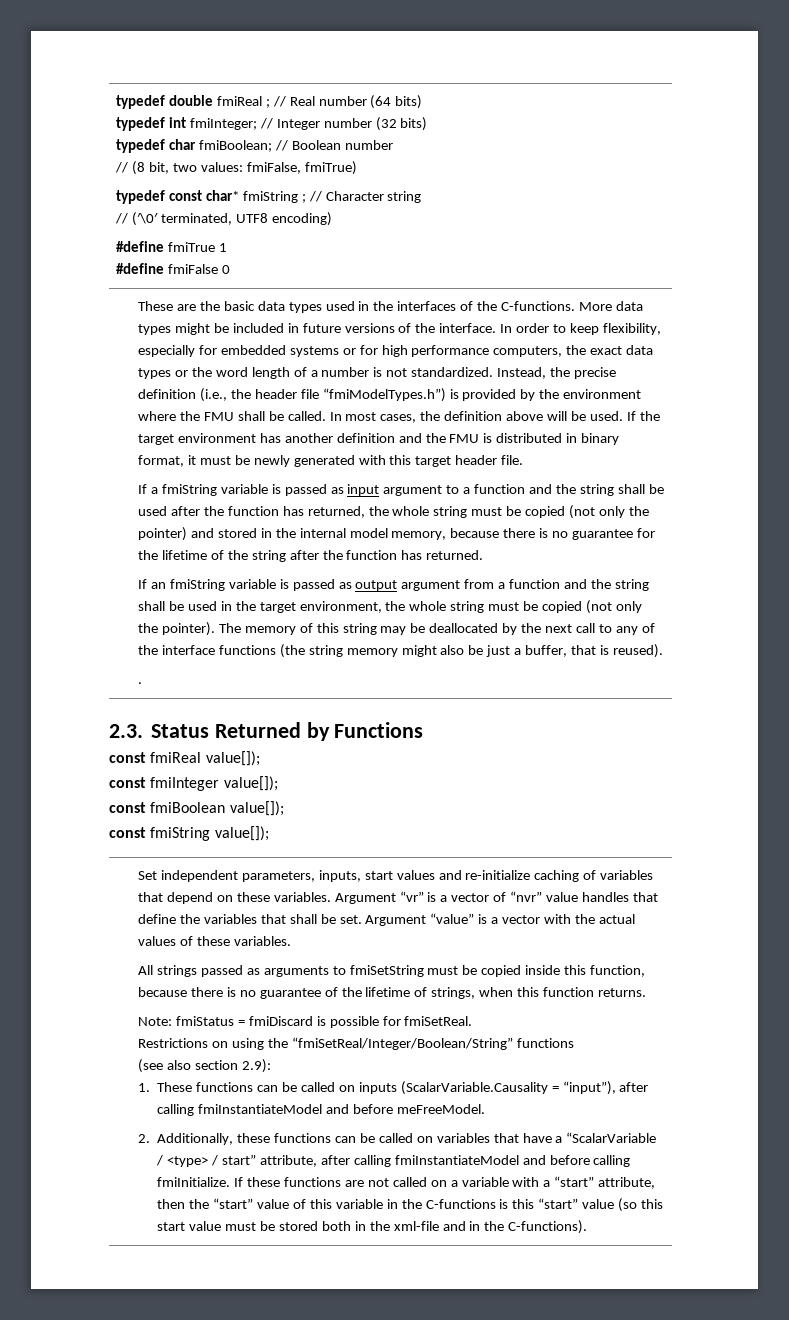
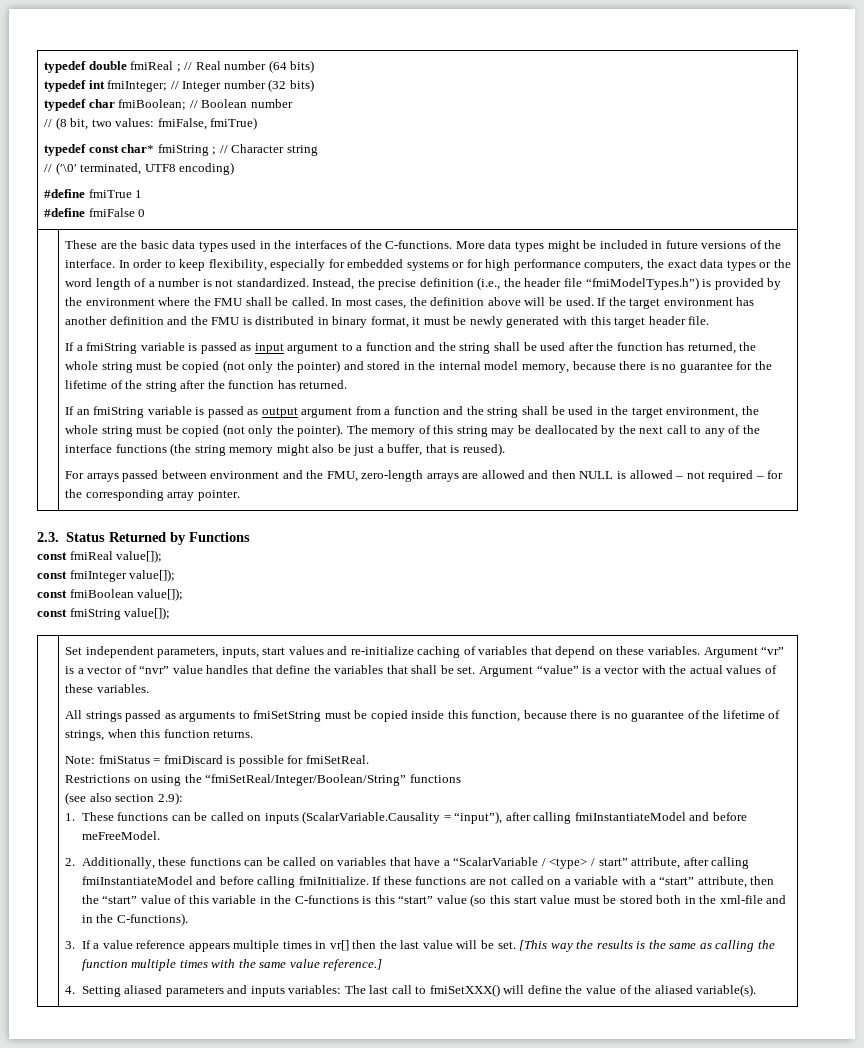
- .
+ For arrays passed between environment and the FMU, zero-length arrays are allowed and then NULL is allowed – not required – for the corresponding array pointer.
+ 3. If a value reference appears multiple times in vr[] then the last value will be set. [This way the results is the same as calling the function multiple times with the same value reference.]
+ 4. Setting aliased parameters and inputs variables: The last call to fmiSetXXX() will define the value of the aliased variable(s).

